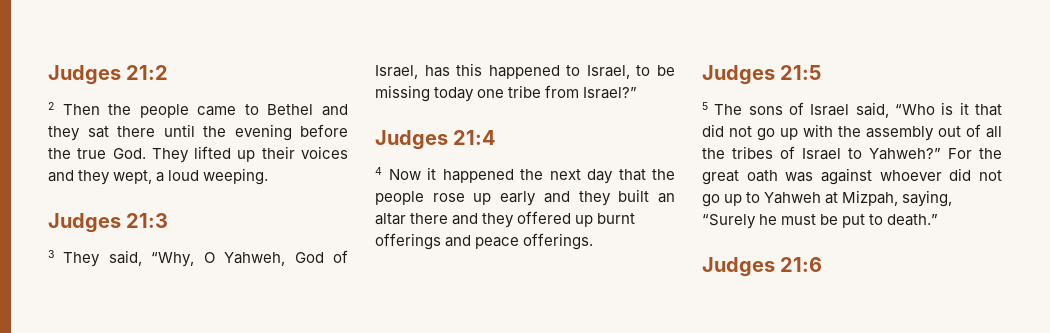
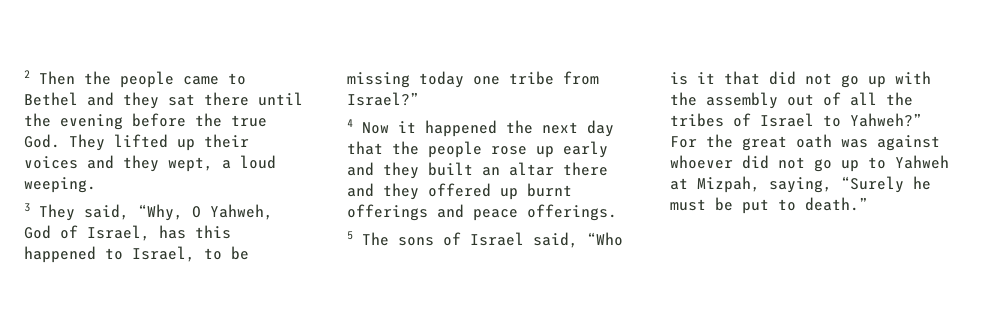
- Judges 21:2
- Judges 21:3
- Judges 21:4
- Judges 21:5
- Judges 21:6

